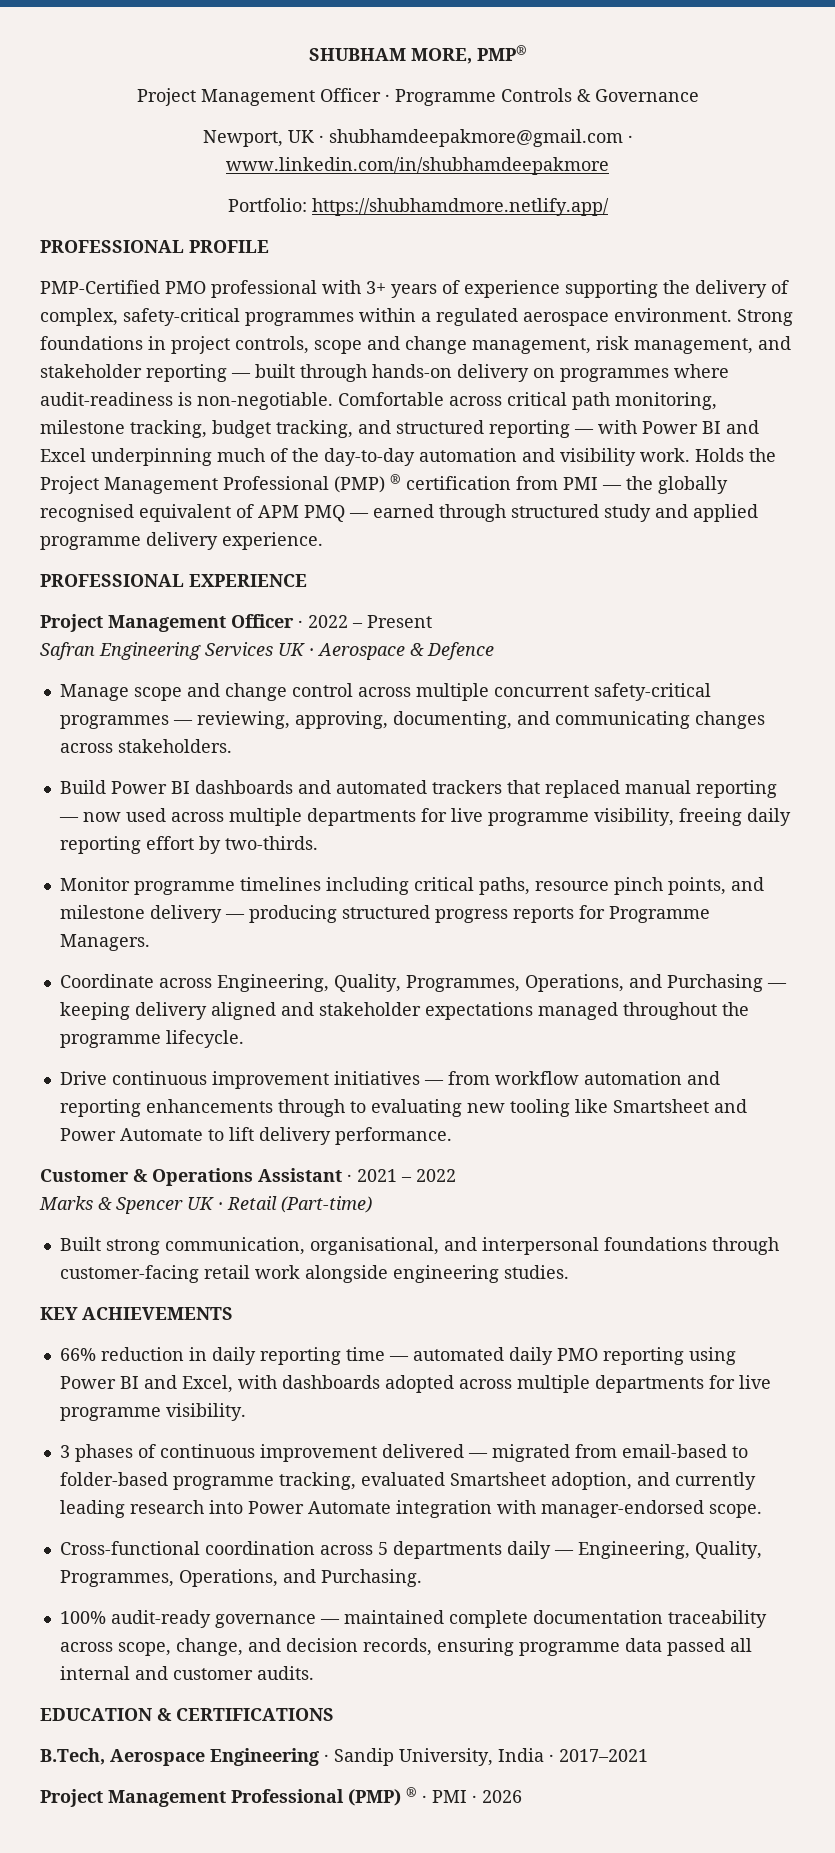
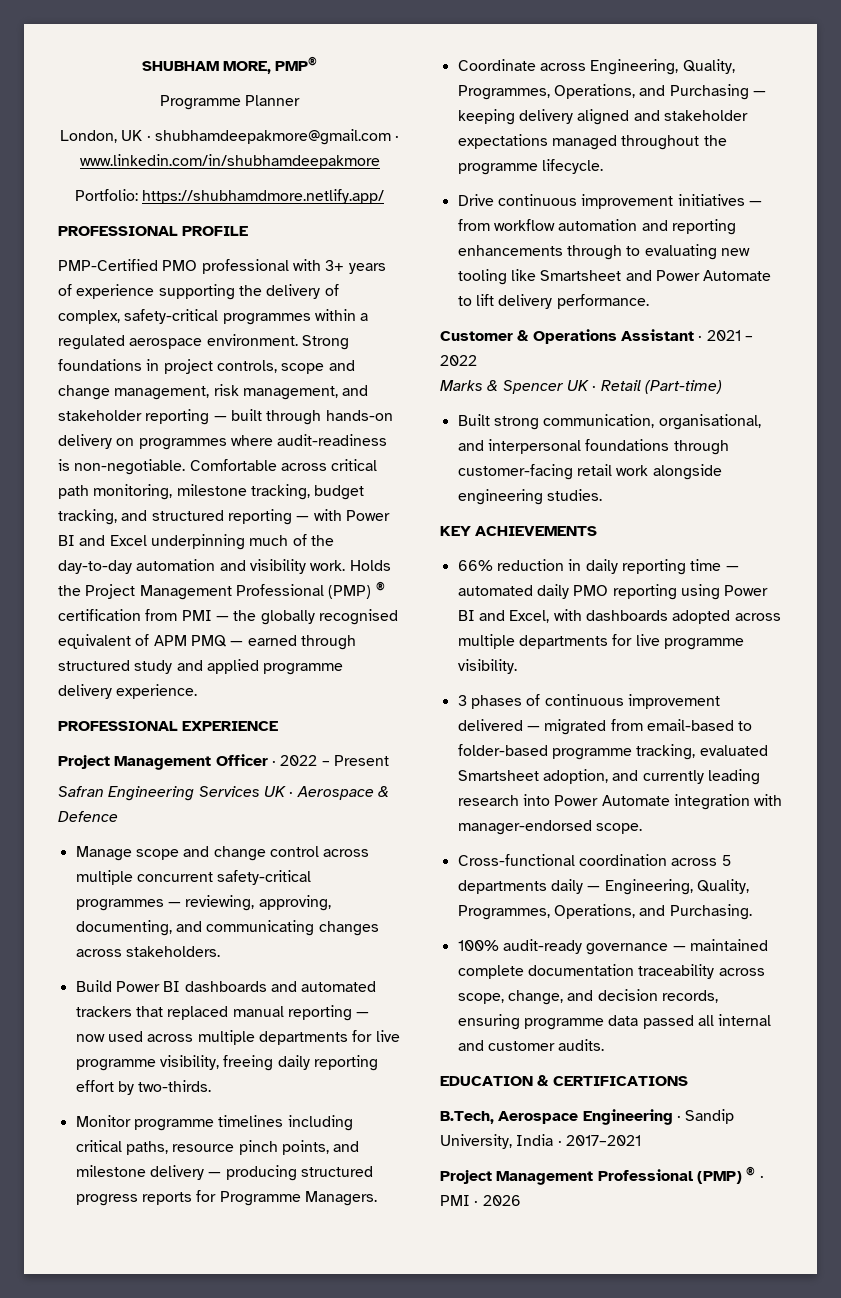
- Project Management Officer · Programme Controls & Governance
- Newport, UK · shubhamdeepakmore@gmail.com · www.linkedin.com/in/shubhamdeepakmore
+ Programme Planner
+ London, UK · shubhamdeepakmore@gmail.com · www.linkedin.com/in/shubhamdeepakmore

